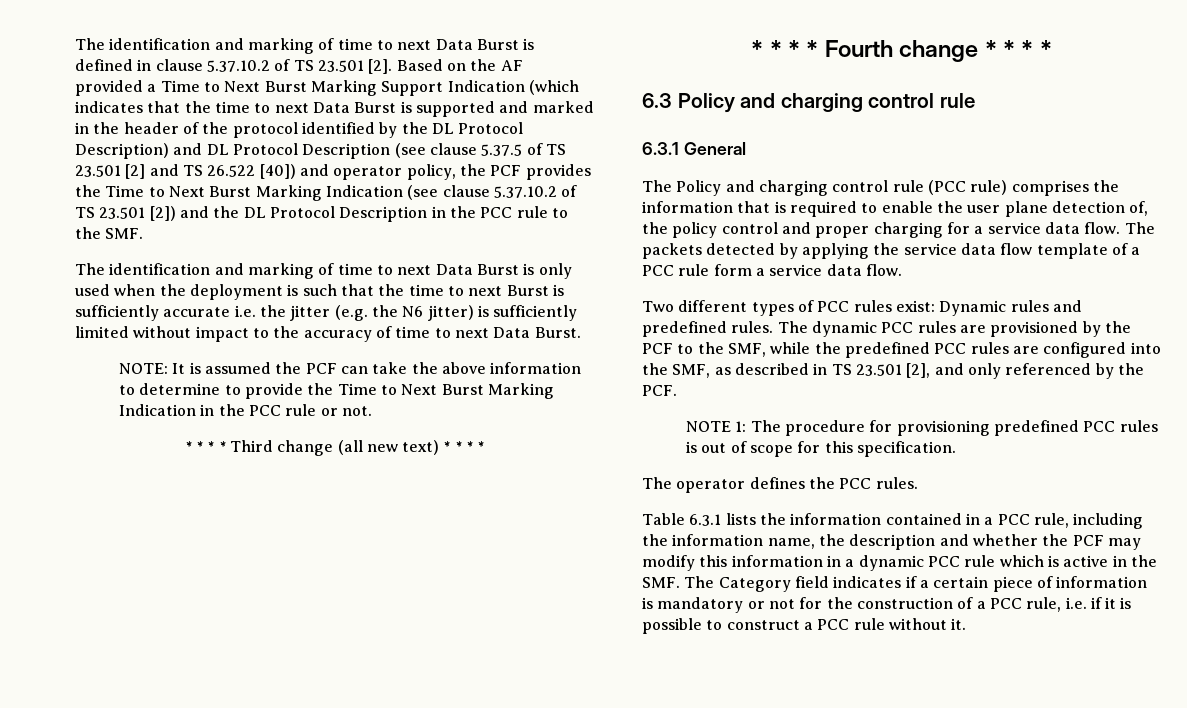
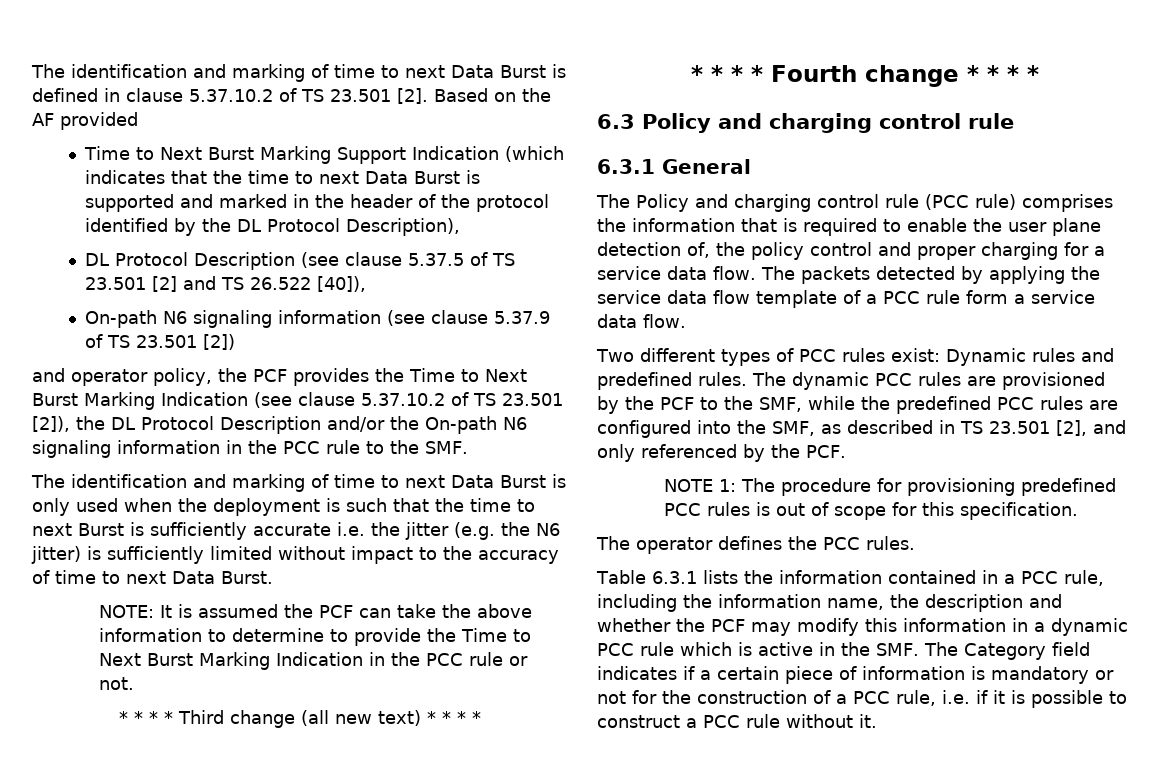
- Based on the AF provided a Time to Next Burst Marking Support Indication (which indicates that the time to next Data Burst is supported and marked in the header of the protocol identified by the DL Protocol Description) and DL Protocol Description (see clause 5.37.5 of TS 23.501 [2] and TS 26.522 [40]) and operator policy, the PCF provides the Time to Next Burst Marking Indication (see clause 5.37.10.2 of TS 23.501 [2]) and the DL Protocol Description in the PCC rule to the SMF.
+ Based on the AF provided
+ Time to Next Burst Marking Support Indication (which indicates that the time to next Data Burst is supported and marked in the header of the protocol identified by the DL Protocol Description),
+ DL Protocol Description (see clause 5.37.5 of TS 23.501 [2] and TS 26.522 [40]),
+ On-path N6 signaling information (see clause 5.37.9 of TS 23.501 [2])
+ and operator policy, the PCF provides the Time to Next Burst Marking Indication (see clause 5.37.10.2 of TS 23.501 [2]), the DL Protocol Description and/or the On-path N6 signaling information in the PCC rule to the SMF.

